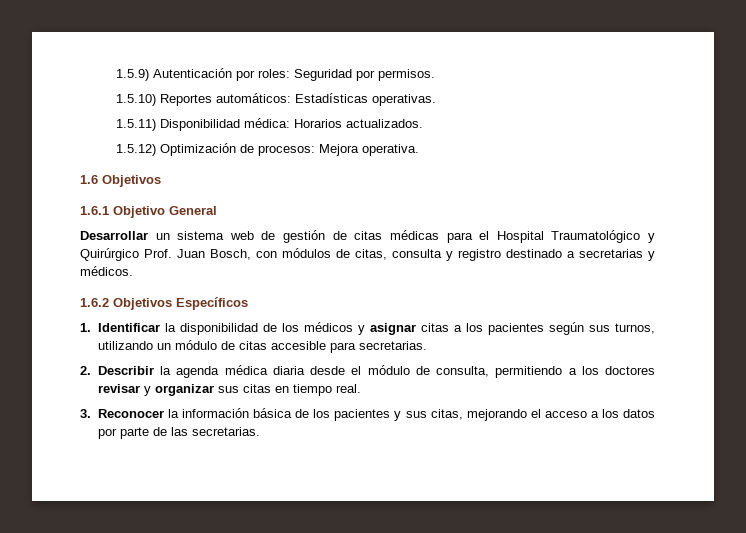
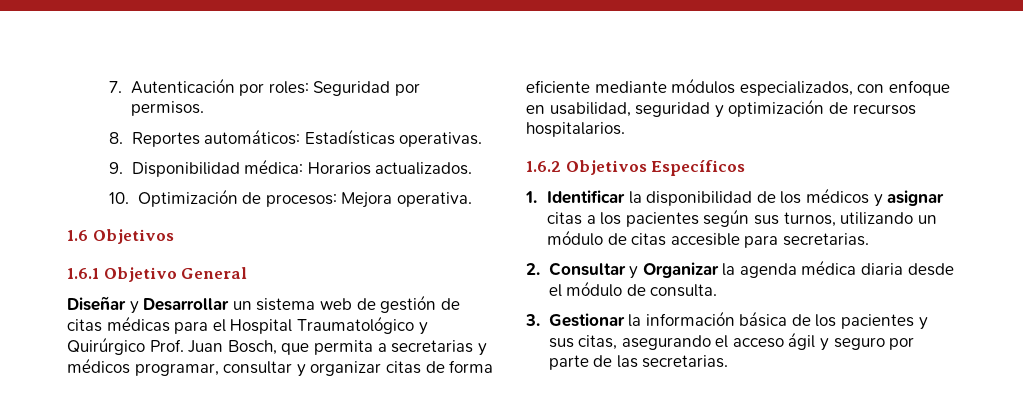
- 1.5.9) Autenticación por roles: Seguridad por permisos.
+ 7. Autenticación por roles: Seguridad por permisos.
- 1.5.10) Reportes automáticos: Estadísticas operativas.
+ 8. Reportes automáticos: Estadísticas operativas.
- 1.5.11) Disponibilidad médica: Horarios actualizados.
+ 9. Disponibilidad médica: Horarios actualizados.
- 1.5.12) Optimización de procesos: Mejora operativa.
+ 10. Optimización de procesos: Mejora operativa.
- Desarrollar un sistema web de gestión de citas médicas para el Hospital Traumatológico y Quirúrgico Prof. Juan Bosch, con módulos de citas, consulta y registro destinado a secretarias y médicos.
+ Diseñar y Desarrollar un sistema web de gestión de citas médicas para el Hospital Traumatológico y Quirúrgico Prof. Juan Bosch, que permita a secretarias y médicos programar, consultar y organizar citas de forma eficiente mediante módulos especializados, con enfoque en usabilidad, seguridad y optimización de recursos hospitalarios.
- 2. Describir la agenda médica diaria desde el módulo de consulta, permitiendo a los doctores revisar y organizar sus citas en tiempo real.
+ 2. Consultar y Organizar la agenda médica diaria desde el módulo de consulta.
- 3. Reconocer la información básica de los pacientes y sus citas, mejorando el acceso a los datos por parte de las secretarias.
+ 3. Gestionar la información básica de los pacientes y sus citas, asegurando el acceso ágil y seguro por parte de las secretarias.

